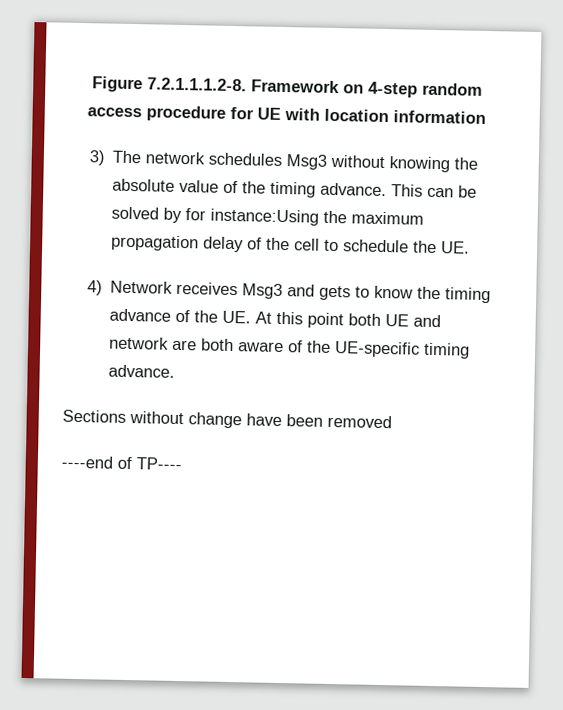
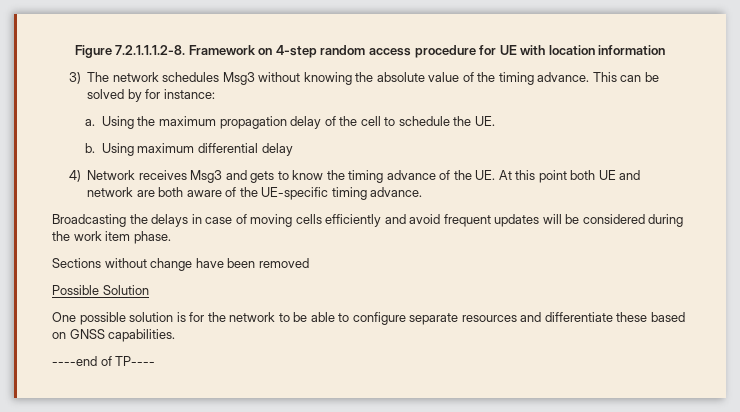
- This can be solved by for instance:Using the maximum propagation delay of the cell to schedule the UE.
+ This can be solved by for instance:
+ a. Using the maximum propagation delay of the cell to schedule the UE.
+ b. Using maximum differential delay
+ Broadcasting the delays in case of moving cells efficiently and avoid frequent updates will be considered during the work item phase.
+ Possible Solution
+ One possible solution is for the network to be able to configure separate resources and differentiate these based on GNSS capabilities.

